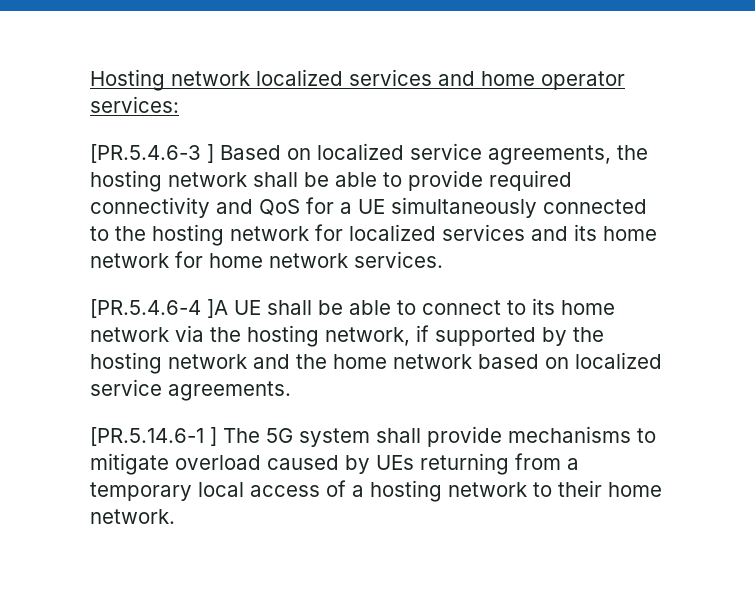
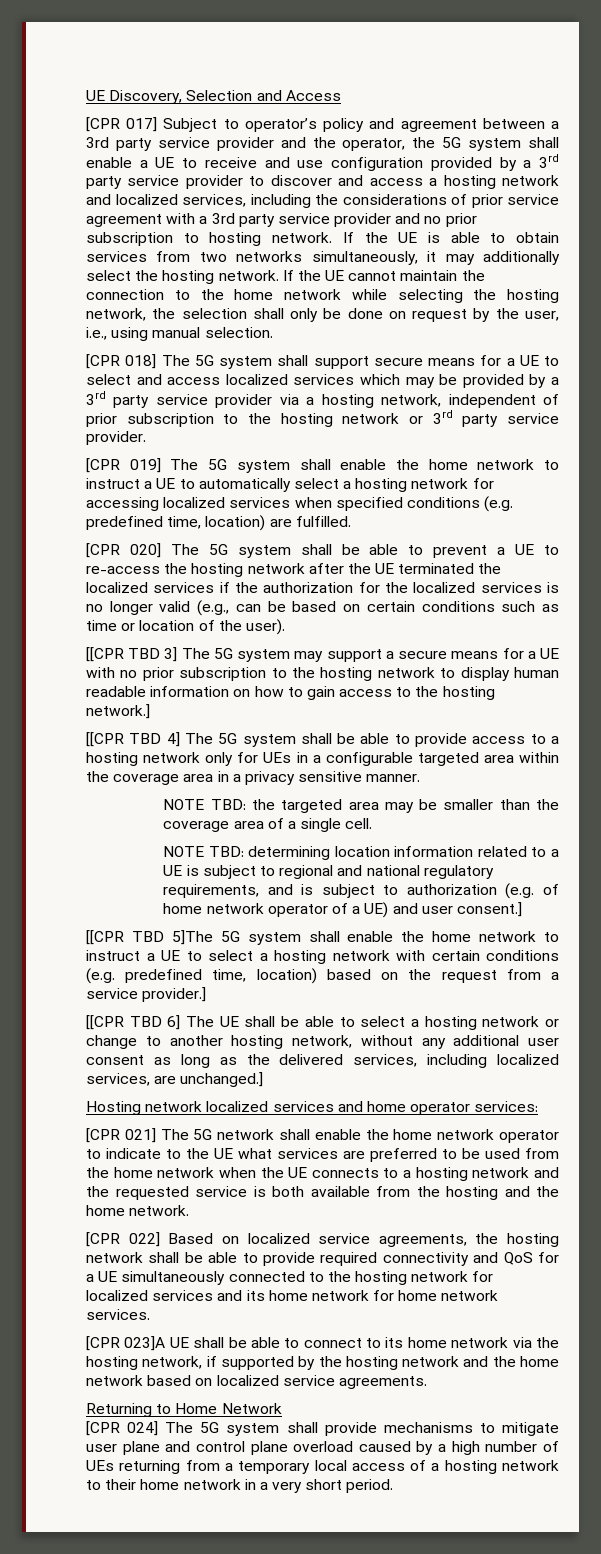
+ UE Discovery, Selection and Access
+ [CPR 017] Subject to operator’s policy and agreement between a 3rd party service provider and the operator, the 5G system shall enable a UE to receive and use configuration provided by a 3rd party service provider to discover and access a hosting network and localized services, including the considerations of prior service agreement with a 3rd party service provider and no prior subscription to hosting network. If the UE is able to obtain services from two networks simultaneously, it may additionally select the hosting network. If the UE cannot maintain the connection to the home network while selecting the hosting network, the selection shall only be done on request by the user, i.e., using manual selection.
+ [CPR 018] The 5G system shall support secure means for a UE to select and access localized services which may be provided by a 3rd party service provider via a hosting network, independent of prior subscription to the hosting network or 3rd party service provider.
+ [CPR 019] The 5G system shall enable the home network to instruct a UE to automatically select a hosting network for accessing localized services when specified conditions (e.g. predefined time, location) are fulfilled.
+ [CPR 020] The 5G system shall be able to prevent a UE to re-access the hosting network after the UE terminated the localized services if the authorization for the localized services is no longer valid (e.g., can be based on certain conditions such as time or location of the user).
+ [[CPR TBD 3] The 5G system may support a secure means for a UE with no prior subscription to the hosting network to display human readable information on how to gain access to the hosting network.]
+ [[CPR TBD 4] The 5G system shall be able to provide access to a hosting network only for UEs in a configurable targeted area within the coverage area in a privacy sensitive manner.
+ NOTE TBD: the targeted area may be smaller than the coverage area of a single cell.
+ NOTE TBD: determining location information related to a UE is subject to regional and national regulatory requirements, and is subject to authorization (e.g. of home network operator of a UE) and user consent.]
+ [[CPR TBD 5]The 5G system shall enable the home network to instruct a UE to select a hosting network with certain conditions (e.g. predefined time, location) based on the request from a service provider.]
+ [[CPR TBD 6] The UE shall be able to select a hosting network or change to another hosting network, without any additional user consent as long as the delivered services, including localized services, are unchanged.]
- [PR.5.4.6-3 ] Based on localized service agreements, the hosting network shall be able to provide required connectivity and QoS for a UE simultaneously connected to the hosting network for localized services and its home network for home network services.
+ [CPR 021] The 5G network shall enable the home network operator to indicate to the UE what services are preferred to be used from the home network when the UE connects to a hosting network and the requested service is both available from the hosting and the home network.
+ [CPR 022] Based on localized service agreements, the hosting network shall be able to provide required connectivity and QoS for a UE simultaneously connected to the hosting network for localized services and its home network for home network services.
- [PR.5.4.6-4 ]A UE shall be able to connect to its home network via the hosting network, if supported by the hosting network and the home network based on localized service agreements.
+ [CPR 023]A UE shall be able to connect to its home network via the hosting network, if supported by the hosting network and the home network based on localized service agreements.
- [PR.5.14.6-1 ] The 5G system shall provide mechanisms to mitigate overload caused by UEs returning from a temporary local access of a hosting network to their home network.
+ Returning to Home Network
+ [CPR 024] The 5G system shall provide mechanisms to mitigate user plane and control plane overload caused by a high number of UEs returning from a temporary local access of a hosting network to their home network in a very short period.

